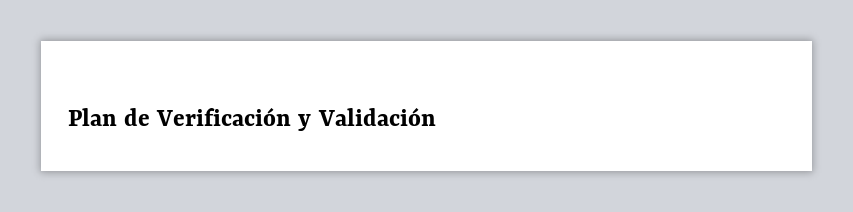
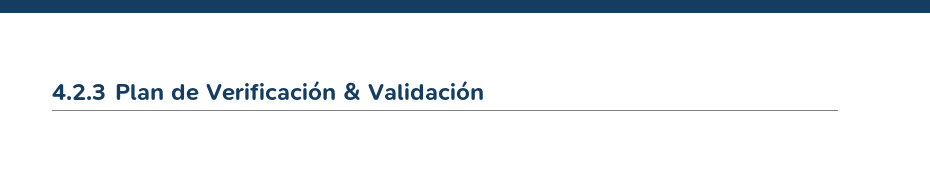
- Plan de Verificación y Validación
+ 4.2.3 Plan de Verificación & Validación

